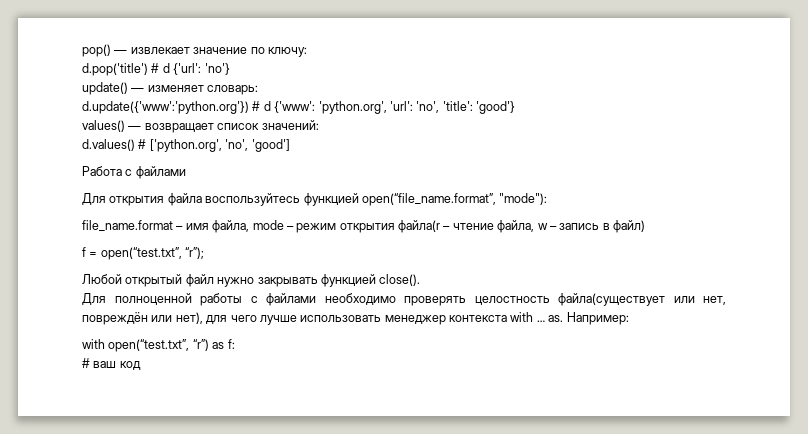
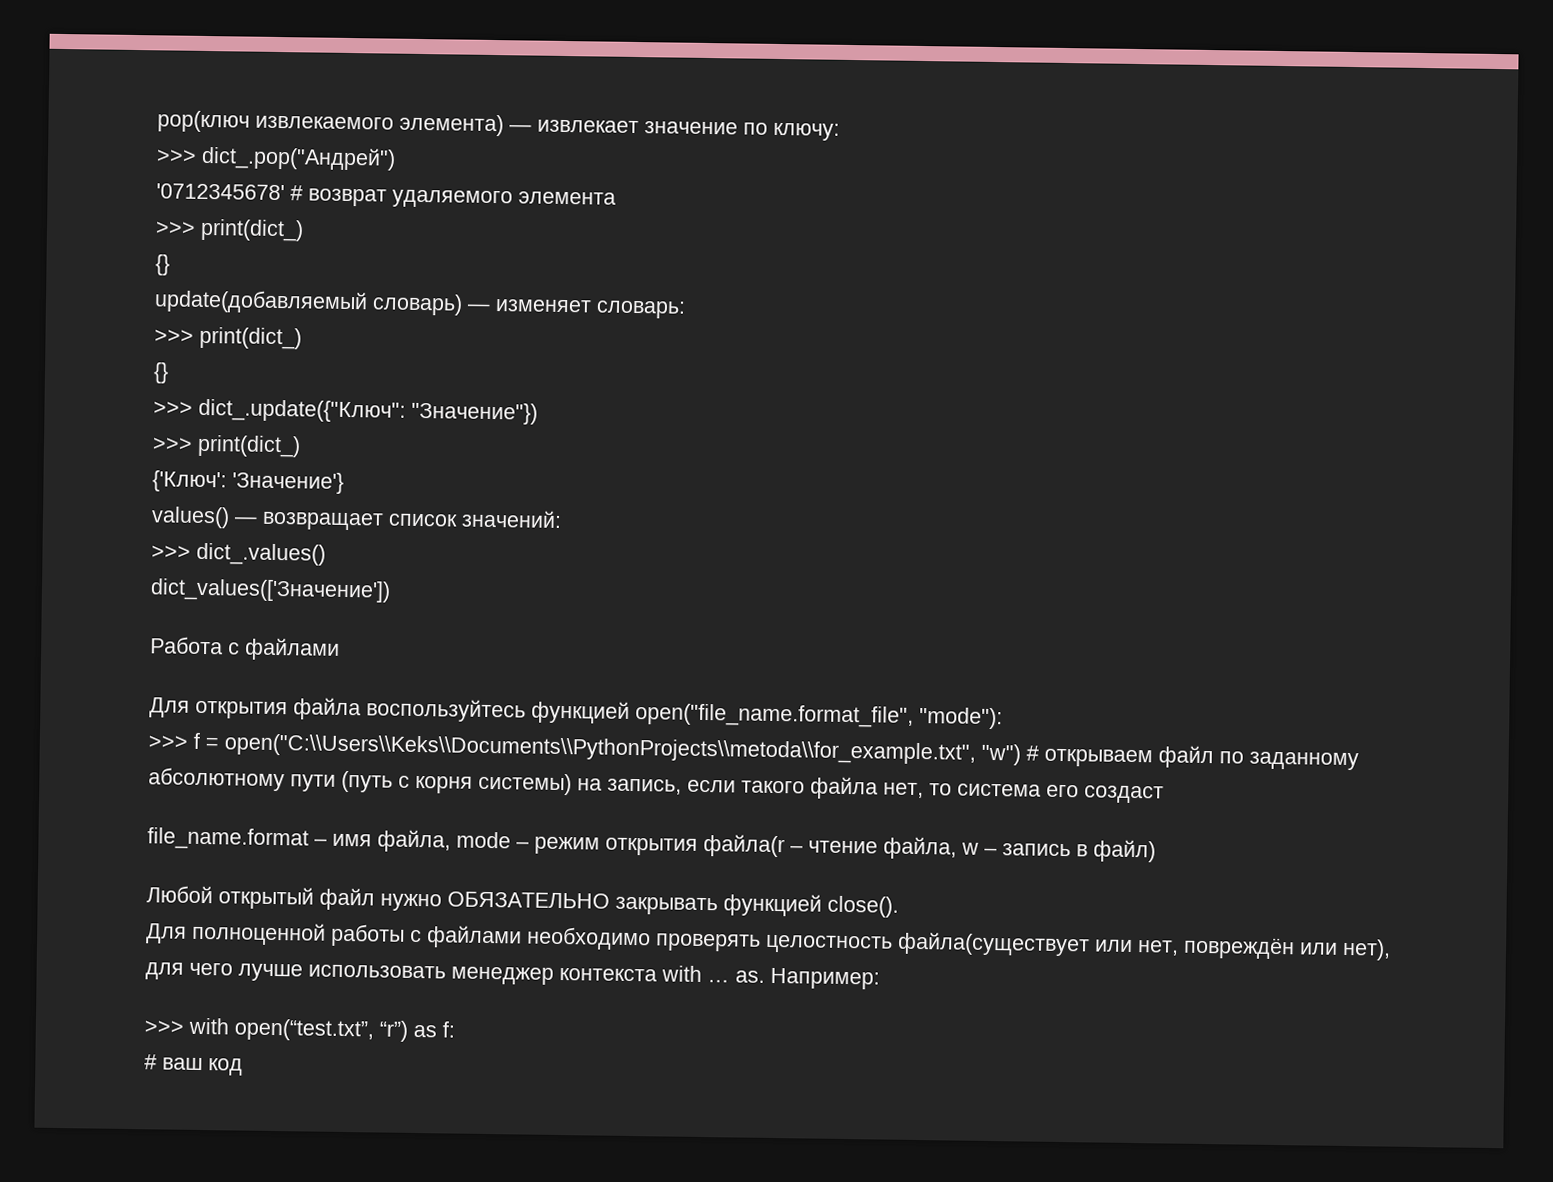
- pop() — извлекает значение по ключу:
+ pop(ключ извлекаемого элемента) — извлекает значение по ключу:
- d.pop('title') # d {'url': 'no'}
- update() — изменяет словарь:
- d.update({'www':'python.org'}) # d {'www': 'python.org', 'url': 'no', 'title': 'good'}
+ >>> dict_.pop("Андрей")
+ '0712345678' # возврат удаляемого элемента
+ >>> print(dict_)
+ {}
+ update(добавляемый словарь) — изменяет словарь:
+ >>> print(dict_)
+ {}
+ >>> dict_.update({"Ключ": "Значение"})
+ >>> print(dict_)
+ {'Ключ': 'Значение'}
- d.values() # ['python.org', 'no', 'good']
+ >>> dict_.values()
+ dict_values(['Значение'])
- Для открытия файла воспользуйтесь функцией open(“file_name.format”, "mode"):
+ Для открытия файла воспользуйтесь функцией open("file_name.format_file", "mode"):
+ >>> f = open("C:\\Users\\Keks\\Documents\\PythonProjects\\metoda\\for_example.txt", "w") # открываем файл по заданному абсолютному пути (путь с корня системы) на запись, если такого файла нет, то система его создаст
- f = open(“test.txt”, “r”);
- Любой открытый файл нужно закрывать функцией close().
+ Любой открытый файл нужно ОБЯЗАТЕЛЬНО закрывать функцией close().
- with open(“test.txt”, “r”) as f:
+ >>> with open(“test.txt”, “r”) as f:

